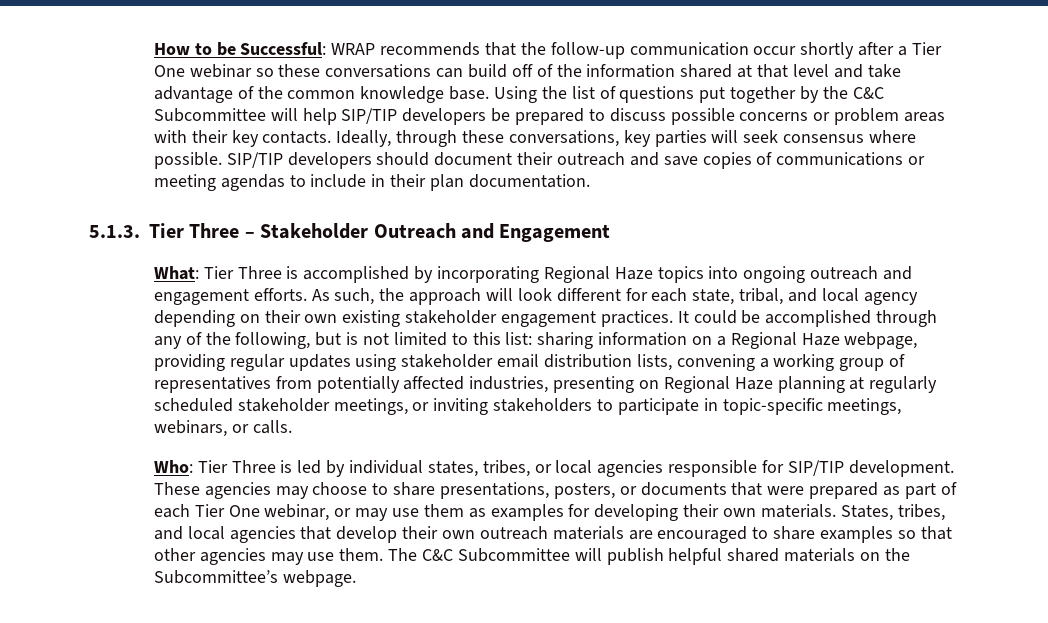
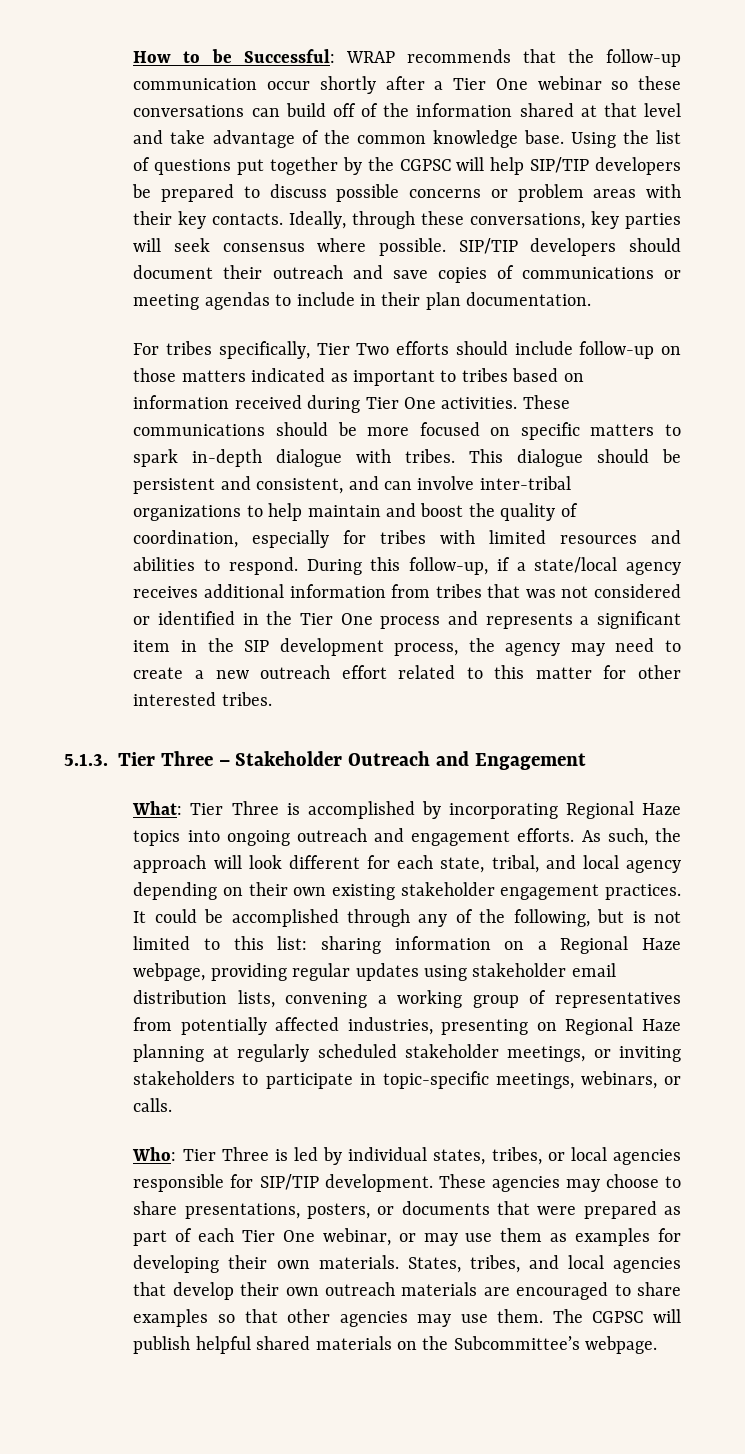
- Using the list of questions put together by the C&C Subcommittee will help SIP/TIP developers be prepared to discuss possible concerns or problem areas with their key contacts.
+ Using the list of questions put together by the CGPSC will help SIP/TIP developers be prepared to discuss possible concerns or problem areas with their key contacts.
+ For tribes specifically, Tier Two efforts should include follow-up on those matters indicated as important to tribes based on information received during Tier One activities. These communications should be more focused on specific matters to spark in-depth dialogue with tribes. This dialogue should be persistent and consistent, and can involve inter-tribal organizations to help maintain and boost the quality of coordination, especially for tribes with limited resources and abilities to respond. During this follow-up, if a state/local agency receives additional information from tribes that was not considered or identified in the Tier One process and represents a significant item in the SIP development process, the agency may need to create a new outreach effort related to this matter for other interested tribes.
- The C&C Subcommittee will publish helpful shared materials on the Subcommittee’s webpage.
+ The CGPSC will publish helpful shared materials on the Subcommittee’s webpage.

